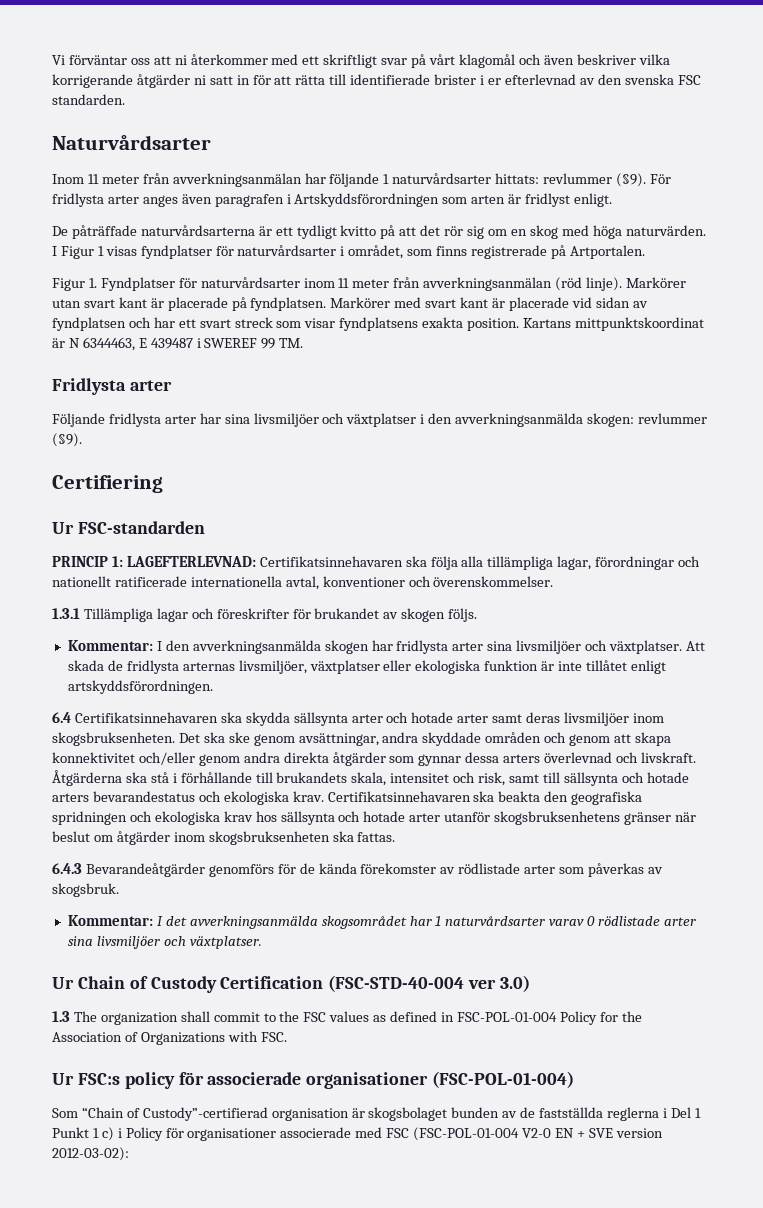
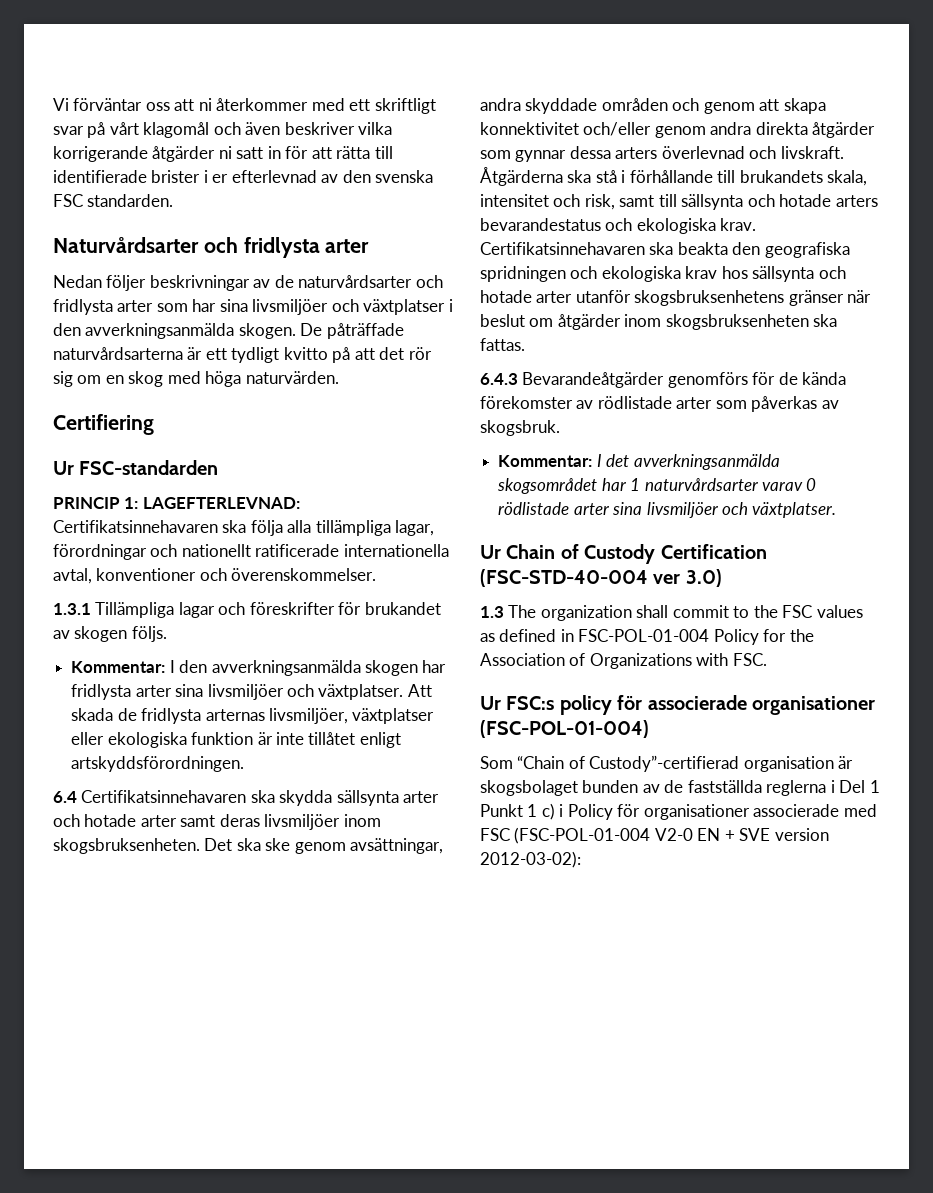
- Naturvårdsarter
- Inom 11 meter från avverkningsanmälan har följande 1 naturvårdsarter hittats: revlummer (§9). För fridlysta arter anges även paragrafen i Artskyddsförordningen som arten är fridlyst enligt.
- De påträffade naturvårdsarterna är ett tydligt kvitto på att det rör sig om en skog med höga naturvärden. I Figur 1 visas fyndplatser för naturvårdsarter i området, som finns registrerade på Artportalen.
- Figur 1. Fyndplatser för naturvårdsarter inom 11 meter från avverkningsanmälan (röd linje). Markörer utan svart kant är placerade på fyndplatsen. Markörer med svart kant är placerade vid sidan av fyndplatsen och har ett svart streck som visar fyndplatsens exakta position. Kartans mittpunktskoordinat är N 6344463, E 439487 i SWEREF 99 TM.
- Fridlysta arter
- Följande fridlysta arter har sina livsmiljöer och växtplatser i den avverkningsanmälda skogen: revlummer (§9).
+ Naturvårdsarter och fridlysta arter
+ Nedan följer beskrivningar av de naturvårdsarter och fridlysta arter som har sina livsmiljöer och växtplatser i den avverkningsanmälda skogen. De påträffade naturvårdsarterna är ett tydligt kvitto på att det rör sig om en skog med höga naturvärden.

